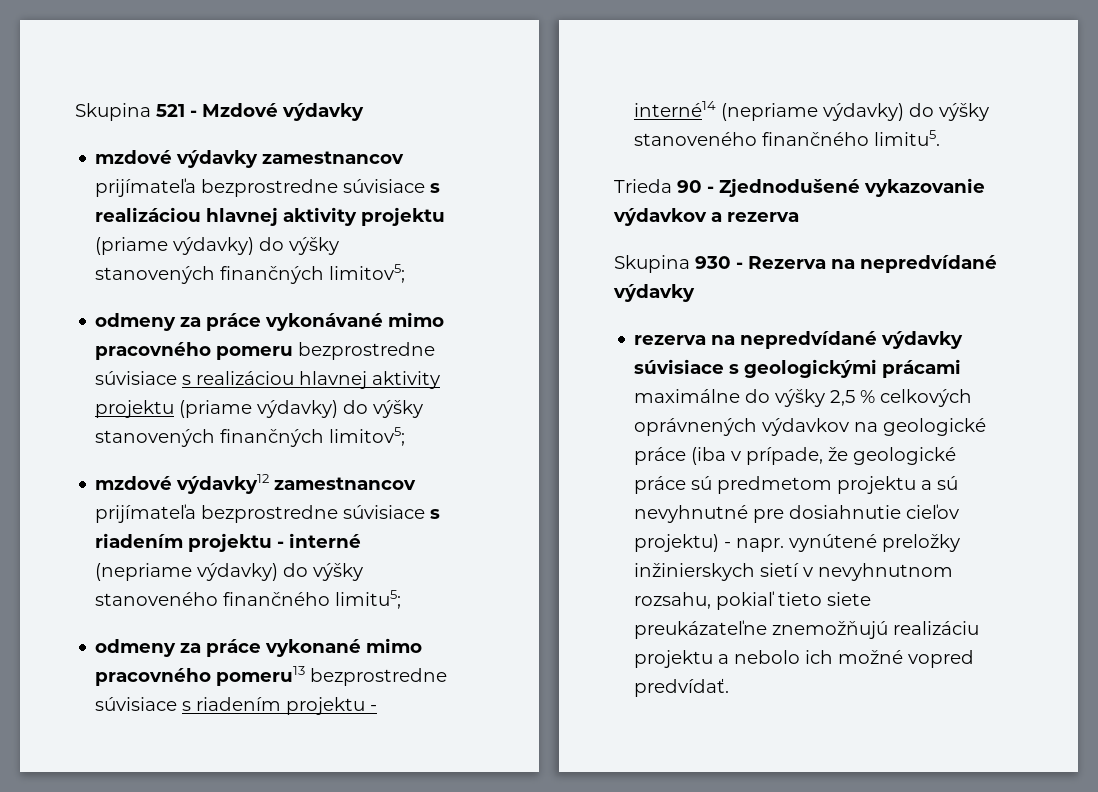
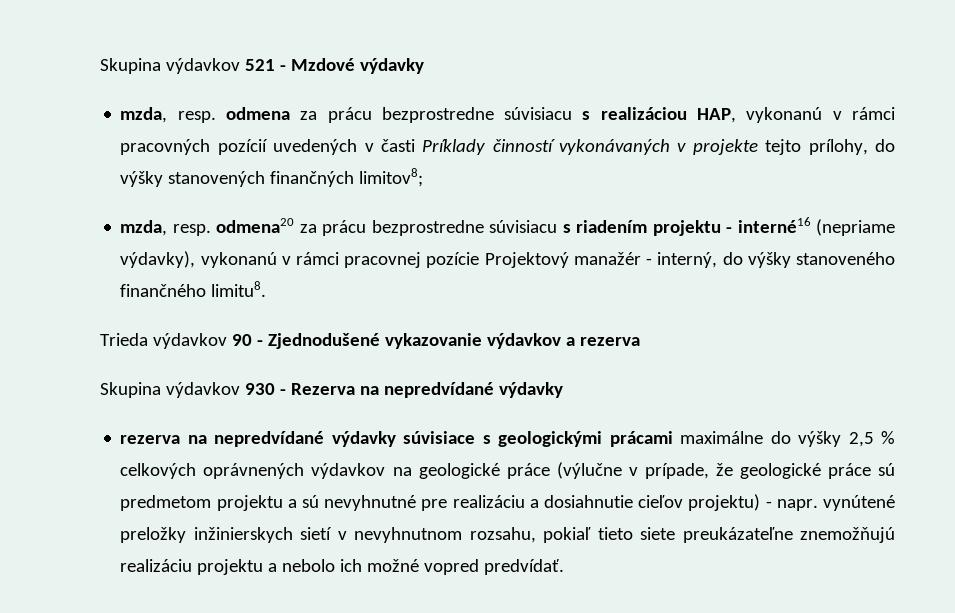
- Skupina 521 - Mzdové výdavky
+ Skupina výdavkov 521 - Mzdové výdavky
- mzdové výdavky zamestnancov prijímateľa bezprostredne súvisiace s realizáciou hlavnej aktivity projektu (priame výdavky) do výšky stanovených finančných limitov5;
- odmeny za práce vykonávané mimo pracovného pomeru bezprostredne súvisiace s realizáciou hlavnej aktivity projektu (priame výdavky) do výšky stanovených finančných limitov5;
- mzdové výdavky12 zamestnancov prijímateľa bezprostredne súvisiace s riadením projektu - interné (nepriame výdavky) do výšky stanoveného finančného limitu5;
- odmeny za práce vykonané mimo pracovného pomeru13 bezprostredne súvisiace s riadením projektu - interné14 (nepriame výdavky) do výšky stanoveného finančného limitu5.
+ mzda, resp. odmena za prácu bezprostredne súvisiacu s realizáciou HAP, vykonanú v rámci pracovných pozícií uvedených v časti Príklady činností vykonávaných v projekte tejto prílohy, do výšky stanovených finančných limitov8;
+ mzda, resp. odmena20 za prácu bezprostredne súvisiacu s riadením projektu - interné16 (nepriame výdavky), vykonanú v rámci pracovnej pozície Projektový manažér - interný, do výšky stanoveného finančného limitu8.
- Trieda 90 - Zjednodušené vykazovanie výdavkov a rezerva
+ Trieda výdavkov 90 - Zjednodušené vykazovanie výdavkov a rezerva
- Skupina 930 - Rezerva na nepredvídané výdavky
+ Skupina výdavkov 930 - Rezerva na nepredvídané výdavky
- rezerva na nepredvídané výdavky súvisiace s geologickými prácami maximálne do výšky 2,5 % celkových oprávnených výdavkov na geologické práce (iba v prípade, že geologické práce sú predmetom projektu a sú nevyhnutné pre dosiahnutie cieľov projektu) - napr. vynútené preložky inžinierskych sietí v nevyhnutnom rozsahu, pokiaľ tieto siete preukázateľne znemožňujú realizáciu projektu a nebolo ich možné vopred predvídať.
+ rezerva na nepredvídané výdavky súvisiace s geologickými prácami maximálne do výšky 2,5 % celkových oprávnených výdavkov na geologické práce (výlučne v prípade, že geologické práce sú predmetom projektu a sú nevyhnutné pre realizáciu a dosiahnutie cieľov projektu) - napr. vynútené preložky inžinierskych sietí v nevyhnutnom rozsahu, pokiaľ tieto siete preukázateľne znemožňujú realizáciu projektu a nebolo ich možné vopred predvídať.

